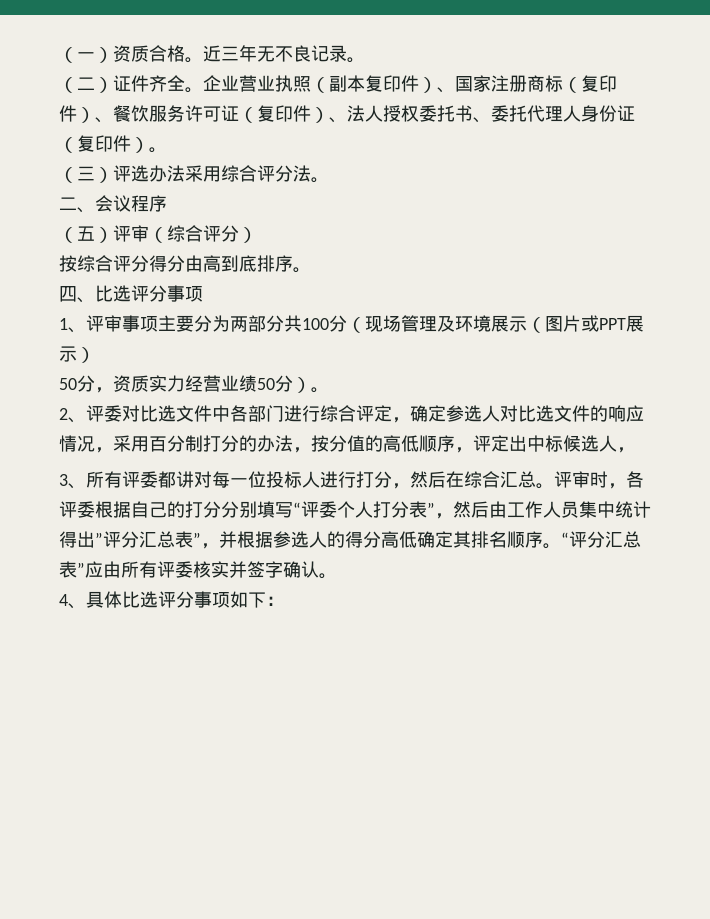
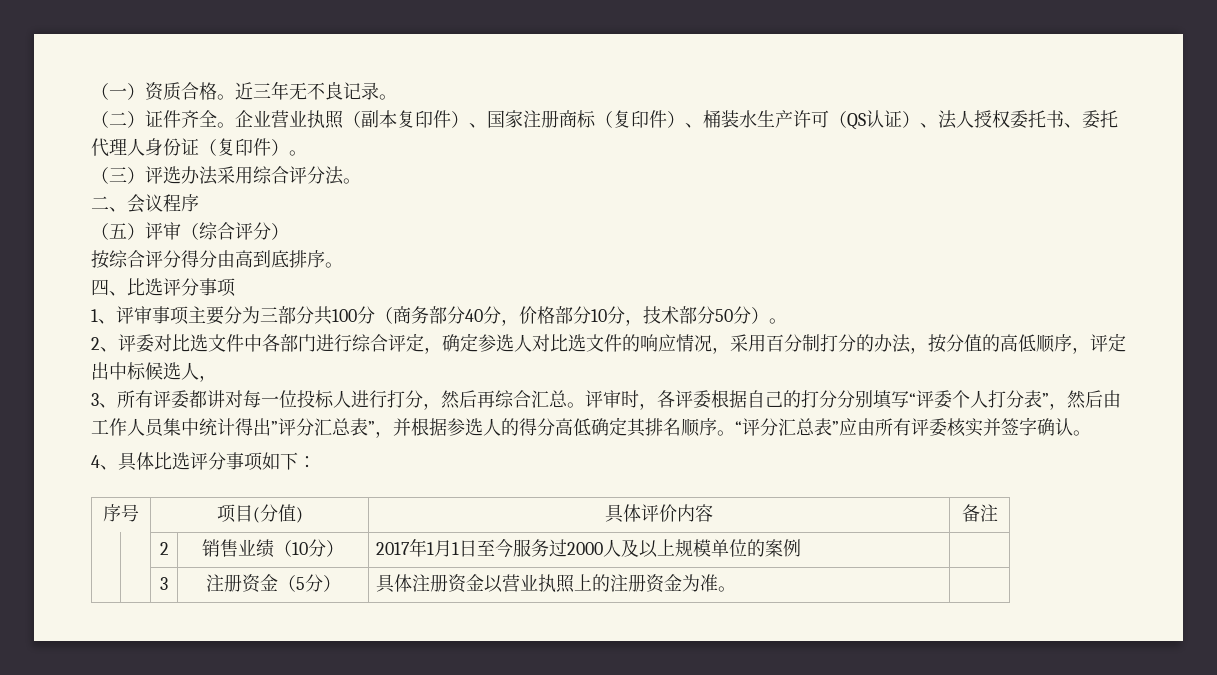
- 企业营业执照（副本复印件）、国家注册商标（复印件）、餐饮服务许可证（复印件）、法人授权委托书、委托代理人身份证（复印件）。
+ 企业营业执照（副本复印件）、国家注册商标（复印件）、桶装水生产许可（QS认证）、法人授权委托书、委托代理人身份证（复印件）。
- 1、评审事项主要分为两部分共100分（现场管理及环境展示（图片或PPT展示）
- 50分，资质实力经营业绩50分）。
+ 1、评审事项主要分为三部分共100分（商务部分40分，价格部分10分，技术部分50分）。
- 3、所有评委都讲对每一位投标人进行打分，然后在综合汇总。
+ 3、所有评委都讲对每一位投标人进行打分，然后再综合汇总。
+ 序号 | 项目(分值) | 具体评价内容 | 备注
+ | | 2 | 销售业绩（10分） | 2017年1月1日至今服务过2000人及以上规模单位的案例 |
+ | | 3 | 注册资金（5分） | 具体注册资金以营业执照上的注册资金为准。 |

